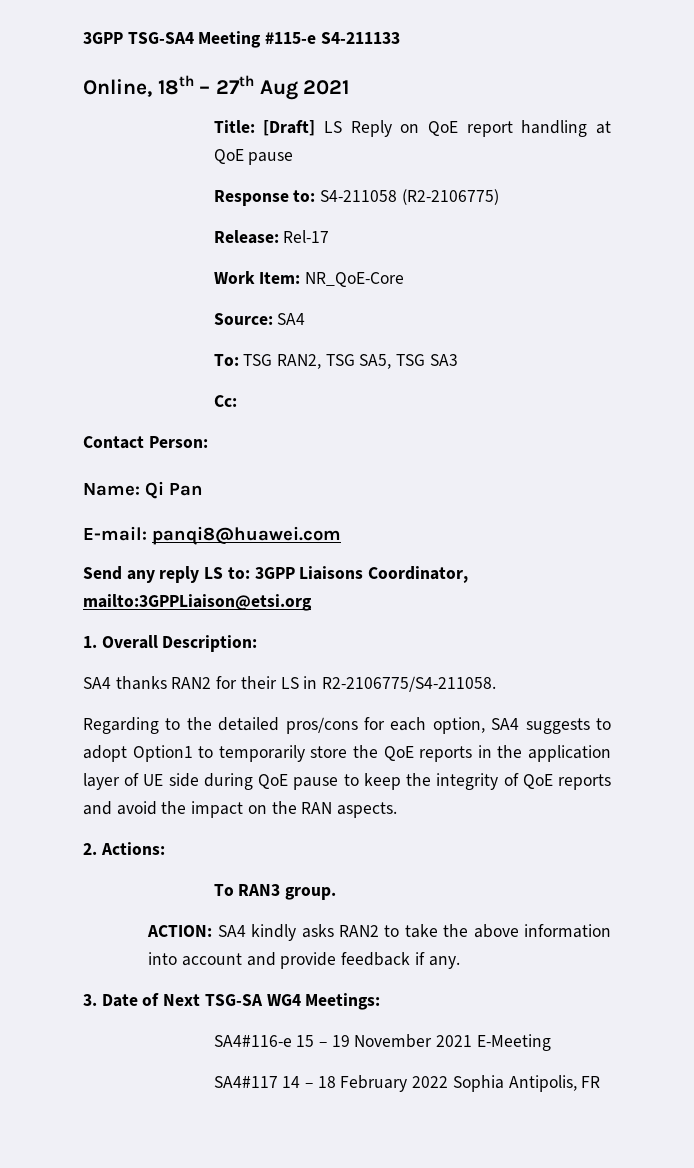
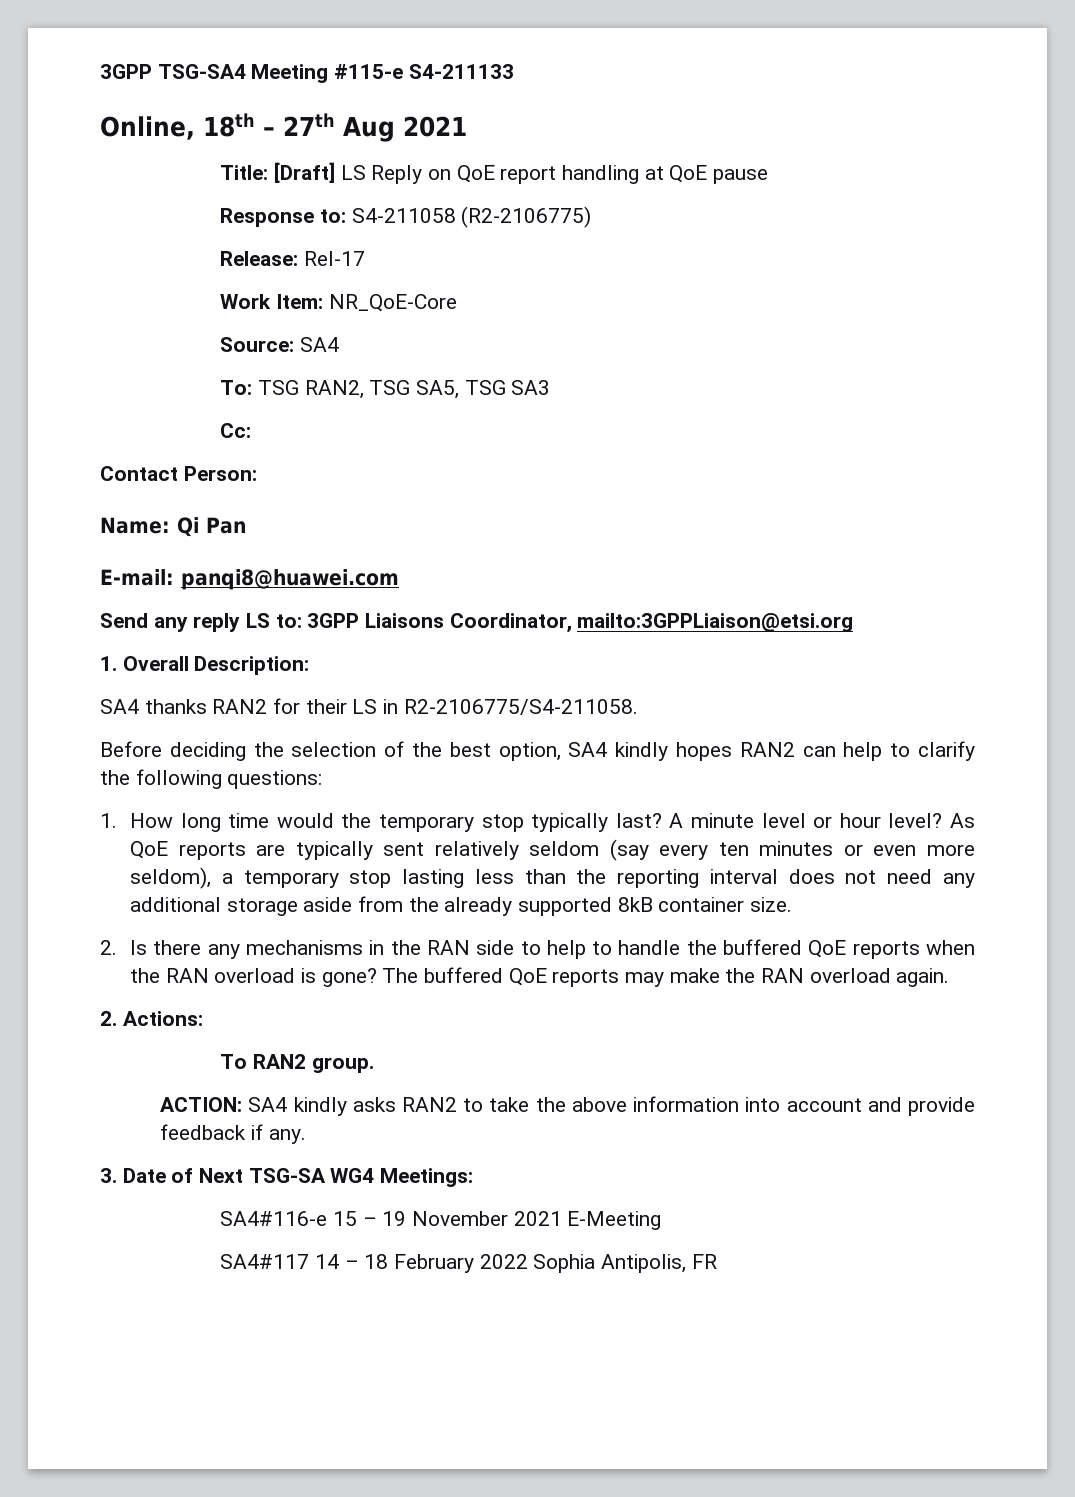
- Regarding to the detailed pros/cons for each option, SA4 suggests to adopt Option1 to temporarily store the QoE reports in the application layer of UE side during QoE pause to keep the integrity of QoE reports and avoid the impact on the RAN aspects.
+ Before deciding the selection of the best option, SA4 kindly hopes RAN2 can help to clarify the following questions:
+ 1. How long time would the temporary stop typically last? A minute level or hour level? As QoE reports are typically sent relatively seldom (say every ten minutes or even more seldom), a temporary stop lasting less than the reporting interval does not need any additional storage aside from the already supported 8kB container size.
+ 2. Is there any mechanisms in the RAN side to help to handle the buffered QoE reports when the RAN overload is gone? The buffered QoE reports may make the RAN overload again.
- To RAN3 group.
+ To RAN2 group.

